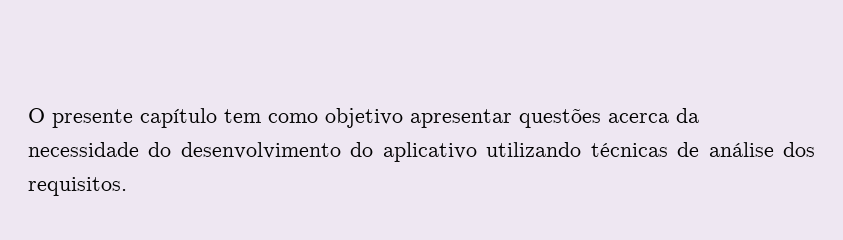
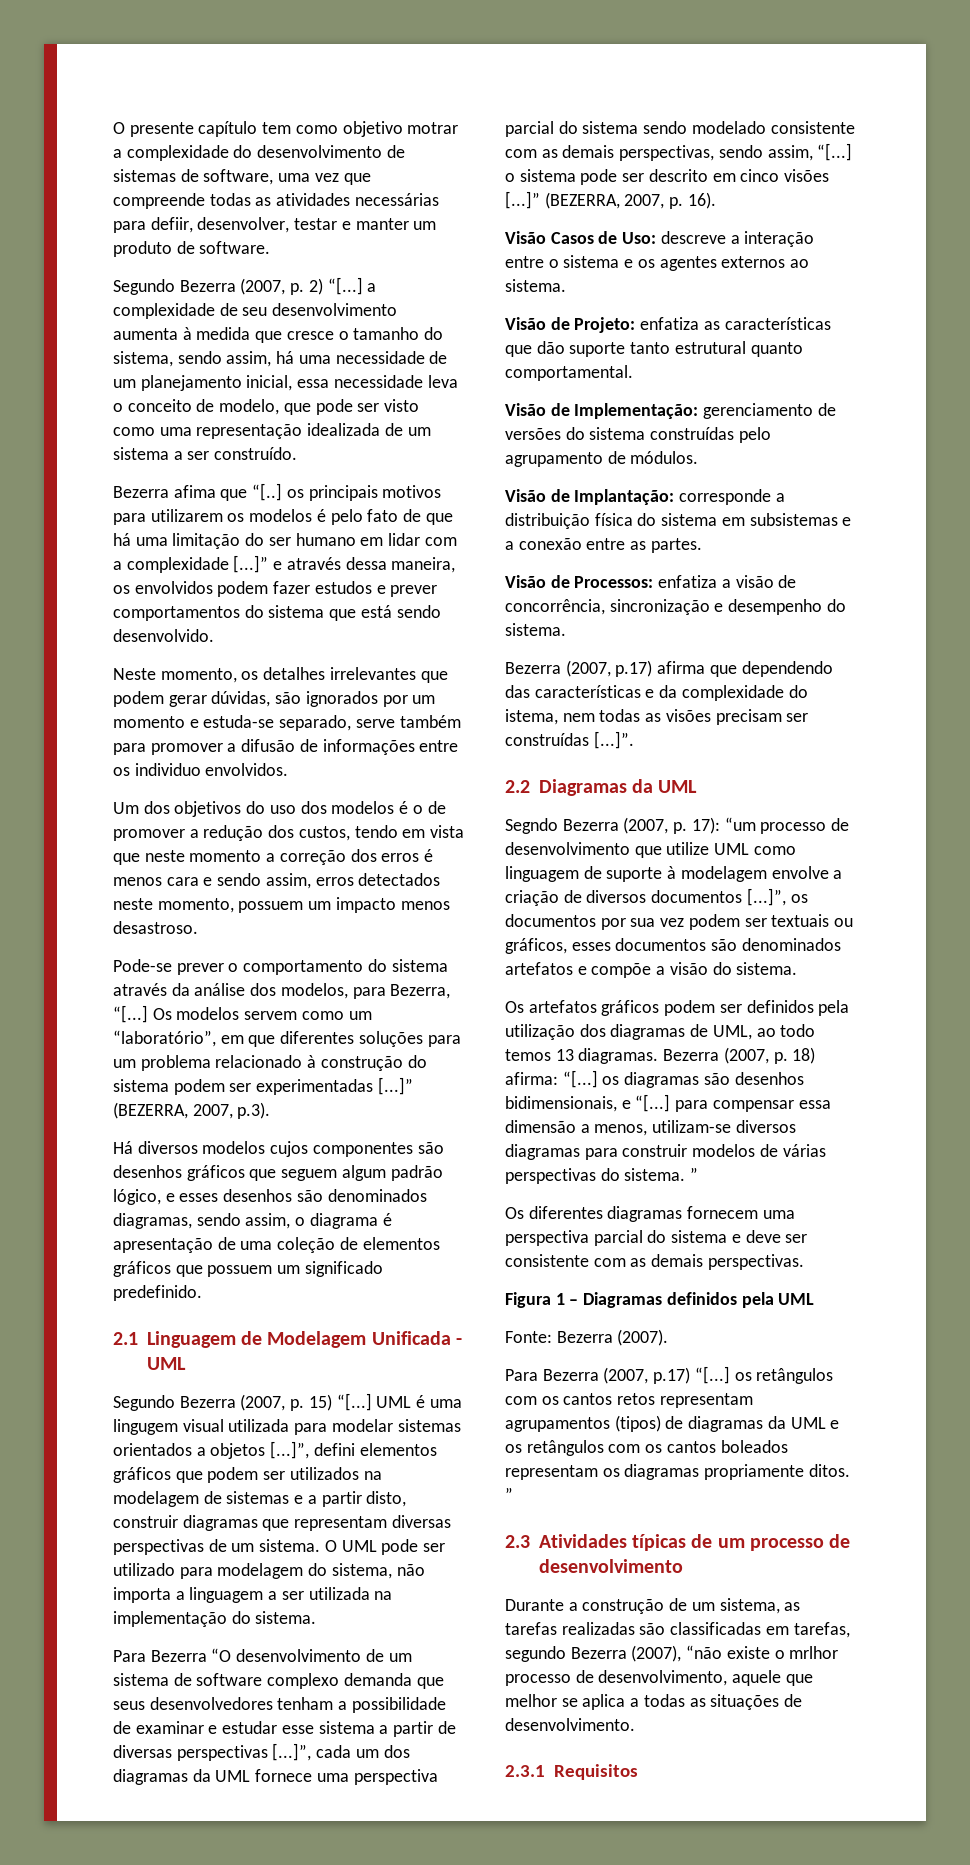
- O presente capítulo tem como objetivo apresentar questões acerca da necessidade do desenvolvimento do aplicativo utilizando técnicas de análise dos requisitos.
+ O presente capítulo tem como objetivo motrar a complexidade do desenvolvimento de sistemas de software, uma vez que compreende todas as atividades necessárias para defiir, desenvolver, testar e manter um produto de software.
+ Segundo Bezerra (2007, p. 2) “[...] a complexidade de seu desenvolvimento aumenta à medida que cresce o tamanho do sistema, sendo assim, há uma necessidade de um planejamento inicial, essa necessidade leva o conceito de modelo, que pode ser visto como uma representação idealizada de um sistema a ser construído.
+ Bezerra afima que “[..] os principais motivos para utilizarem os modelos é pelo fato de que há uma limitação do ser humano em lidar com a complexidade [...]” e através dessa maneira, os envolvidos podem fazer estudos e prever comportamentos do sistema que está sendo desenvolvido.
+ Neste momento, os detalhes irrelevantes que podem gerar dúvidas, são ignorados por um momento e estuda-se separado, serve também para promover a difusão de informações entre os individuo envolvidos.
+ Um dos objetivos do uso dos modelos é o de promover a redução dos custos, tendo em vista que neste momento a correção dos erros é menos cara e sendo assim, erros detectados neste momento, possuem um impacto menos desastroso.
+ Pode-se prever o comportamento do sistema através da análise dos modelos, para Bezerra, “[...] Os modelos servem como um “laboratório”, em que diferentes soluções para um problema relacionado à construção do sistema podem ser experimentadas [...]” (BEZERRA, 2007, p.3).
+ Há diversos modelos cujos componentes são desenhos gráficos que seguem algum padrão lógico, e esses desenhos são denominados diagramas, sendo assim, o diagrama é apresentação de uma coleção de elementos gráficos que possuem um significado predefinido.
+ 2.1 Linguagem de Modelagem Unificada - UML
+ Segundo Bezerra (2007, p. 15) “[...] UML é uma lingugem visual utilizada para modelar sistemas orientados a objetos [...]”, defini elementos gráficos que podem ser utilizados na modelagem de sistemas e a partir disto, construir diagramas que representam diversas perspectivas de um sistema. O UML pode ser utilizado para modelagem do sistema, não importa a linguagem a ser utilizada na implementação do sistema.
+ Para Bezerra “O desenvolvimento de um sistema de software complexo demanda que seus desenvolvedores tenham a possibilidade de examinar e estudar esse sistema a partir de diversas perspectivas [...]”, cada um dos diagramas da UML fornece uma perspectiva parcial do sistema sendo modelado consistente com as demais perspectivas, sendo assim, “[...] o sistema pode ser descrito em cinco visões [...]” (BEZERRA, 2007, p. 16).
+ Visão Casos de Uso: descreve a interação entre o sistema e os agentes externos ao sistema.
+ Visão de Projeto: enfatiza as características que dão suporte tanto estrutural quanto comportamental.
+ Visão de Implementação: gerenciamento de versões do sistema construídas pelo agrupamento de módulos.
+ Visão de Implantação: corresponde a distribuição física do sistema em subsistemas e a conexão entre as partes.
+ Visão de Processos: enfatiza a visão de concorrência, sincronização e desempenho do sistema.
+ Bezerra (2007, p.17) afirma que dependendo das características e da complexidade do istema, nem todas as visões precisam ser construídas [...]”.
+ 2.2 Diagramas da UML
+ Segndo Bezerra (2007, p. 17): “um processo de desenvolvimento que utilize UML como linguagem de suporte à modelagem envolve a criação de diversos documentos [...]”, os documentos por sua vez podem ser textuais ou gráficos, esses documentos são denominados artefatos e compõe a visão do sistema.
+ Os artefatos gráficos podem ser definidos pela utilização dos diagramas de UML, ao todo temos 13 diagramas. Bezerra (2007, p. 18) afirma: “[...] os diagramas são desenhos bidimensionais, e “[...] para compensar essa dimensão a menos, utilizam-se diversos diagramas para construir modelos de várias perspectivas do sistema. ”
+ Os diferentes diagramas fornecem uma perspectiva parcial do sistema e deve ser consistente com as demais perspectivas.
+ Figura 1 – Diagramas definidos pela UML
+ Fonte: Bezerra (2007).
+ Para Bezerra (2007, p.17) “[...] os retângulos com os cantos retos representam agrupamentos (tipos) de diagramas da UML e os retângulos com os cantos boleados representam os diagramas propriamente ditos. ”
+ 2.3 Atividades típicas de um processo de desenvolvimento
+ Durante a construção de um sistema, as tarefas realizadas são classificadas em tarefas, segundo Bezerra (2007), “não existe o mrlhor processo de desenvolvimento, aquele que melhor se aplica a todas as situações de desenvolvimento.
+ 2.3.1 Requisitos

